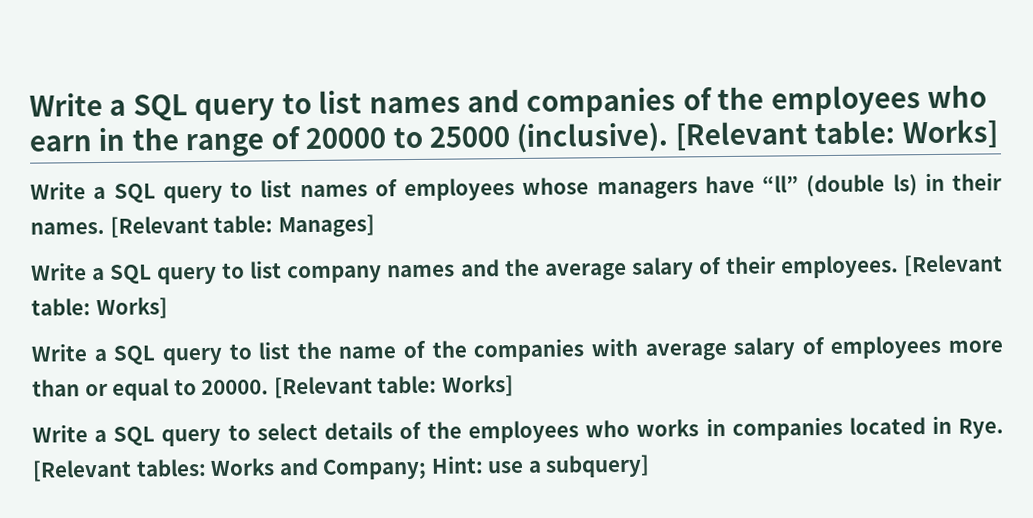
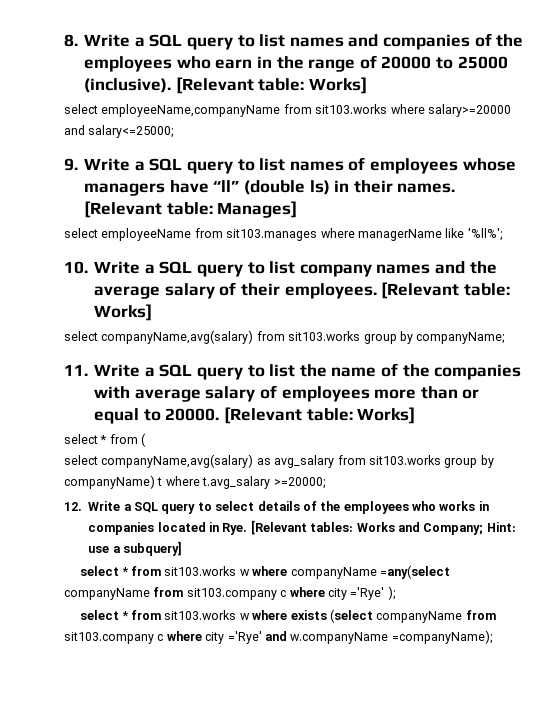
- Write a SQL query to list names and companies of the employees who earn in the range of 20000 to 25000 (inclusive).
+ 8. Write a SQL query to list names and companies of the employees who earn in the range of 20000 to 25000 (inclusive).
- Write a SQL query to list names of employees whose managers have “ll” (double ls) in their names.
+ select employeeName,companyName from sit103.works where salary>=20000 and salary<=25000;
+ 9. Write a SQL query to list names of employees whose managers have “ll” (double ls) in their names.
- Write a SQL query to list company names and the average salary of their employees.
+ select employeeName from sit103.manages where managerName like '%ll%';
+ 10. Write a SQL query to list company names and the average salary of their employees.
- Write a SQL query to list the name of the companies with average salary of employees more than or equal to 20000.
+ select companyName,avg(salary) from sit103.works group by companyName;
+ 11. Write a SQL query to list the name of the companies with average salary of employees more than or equal to 20000.
- Write a SQL query to select details of the employees who works in companies located in Rye. [Relevant tables: Works and Company; Hint: use a subquery]
+ select * from (
+ select companyName,avg(salary) as avg_salary from sit103.works group by companyName) t where t.avg_salary >=20000;
+ 12. Write a SQL query to select details of the employees who works in companies located in Rye. [Relevant tables: Works and Company; Hint: use a subquery]
+ select * from sit103.works w where companyName =any(select companyName from sit103.company c where city ='Rye' );
+ select * from sit103.works w where exists (select companyName from sit103.company c where city ='Rye' and w.companyName =companyName);

